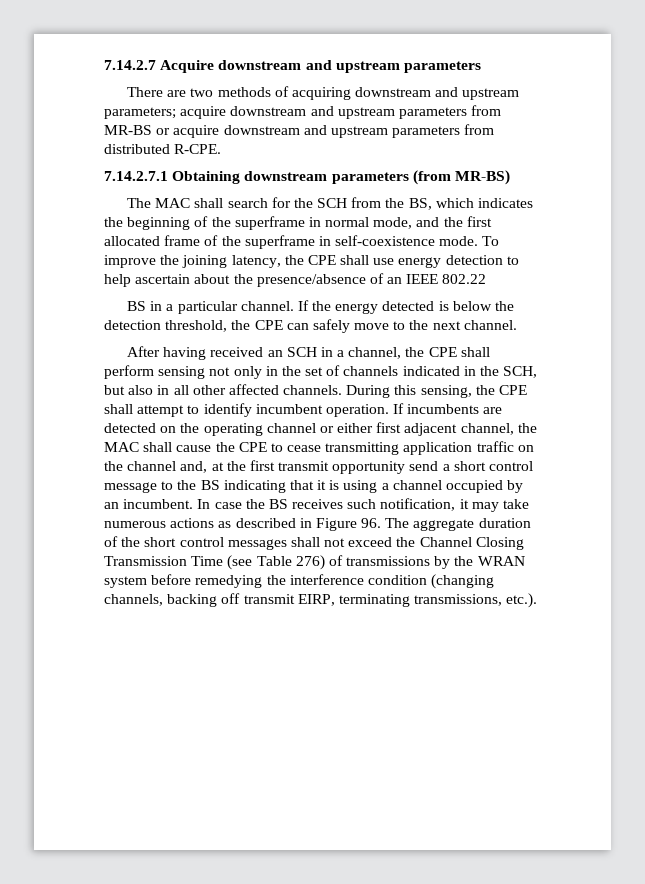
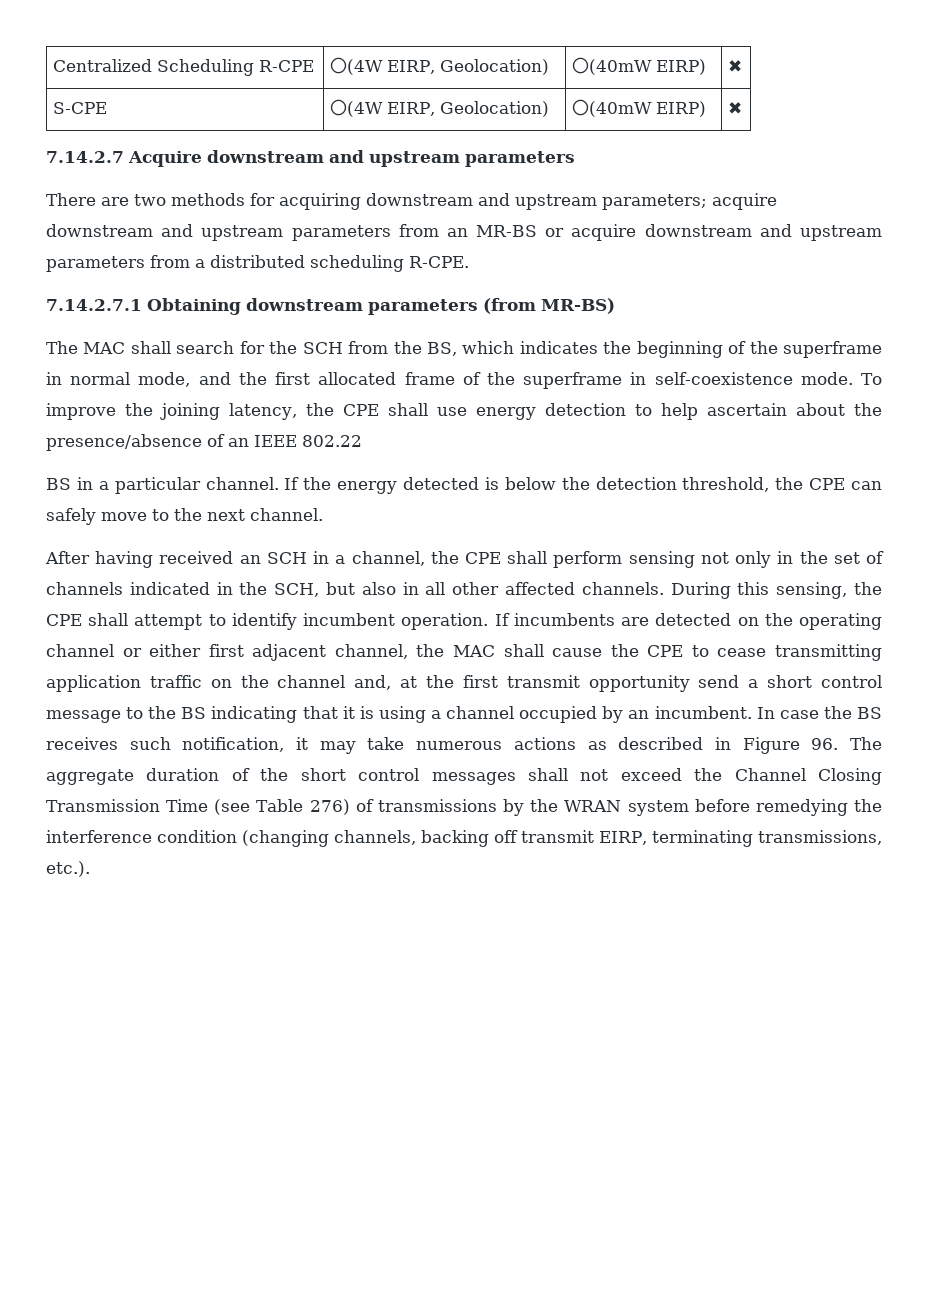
+ Centralized Scheduling R-CPE | 〇(4W EIRP, Geolocation) | 〇(40mW EIRP) | ✖
+ S-CPE | 〇(4W EIRP, Geolocation) | 〇(40mW EIRP) | ✖
- There are two methods of acquiring downstream and upstream parameters; acquire downstream and upstream parameters from MR-BS or acquire downstream and upstream parameters from distributed R-CPE.
+ There are two methods for acquiring downstream and upstream parameters; acquire downstream and upstream parameters from an MR-BS or acquire downstream and upstream parameters from a distributed scheduling R-CPE.

